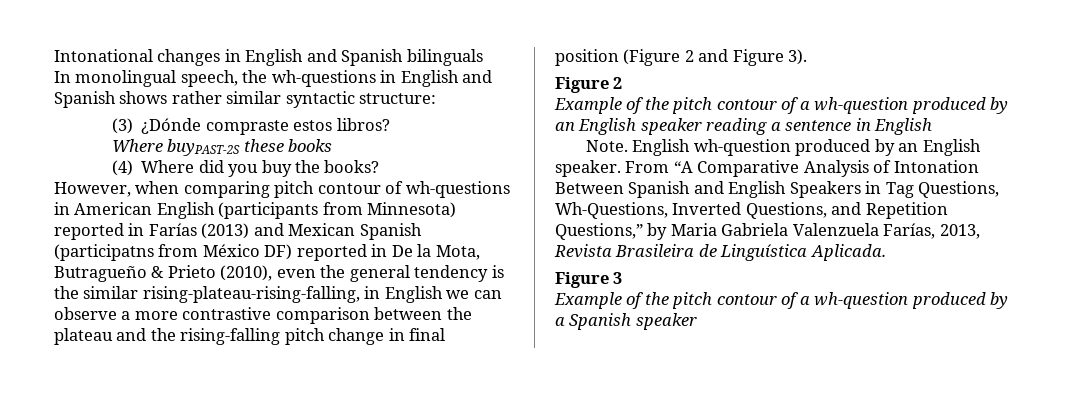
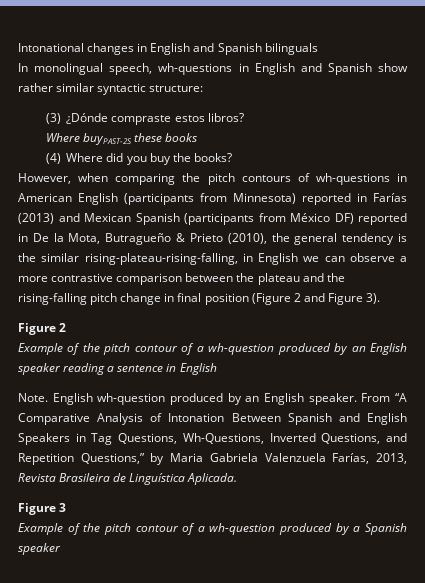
- In monolingual speech, the wh-questions in English and Spanish shows rather similar syntactic structure:
+ In monolingual speech, wh-questions in English and Spanish show rather similar syntactic structure:
- However, when comparing pitch contour of wh-questions in American English (participants from Minnesota) reported in Farías (2013) and Mexican Spanish (participatns from México DF) reported in De la Mota, Butragueño & Prieto (2010), even the general tendency is the similar rising-plateau-rising-falling, in English we can observe a more contrastive comparison between the plateau and the rising-falling pitch change in final position (Figure 2 and Figure 3).
+ However, when comparing the pitch contours of wh-questions in American English (participants from Minnesota) reported in Farías (2013) and Mexican Spanish (participants from México DF) reported in De la Mota, Butragueño & Prieto (2010), the general tendency is the similar rising-plateau-rising-falling, in English we can observe a more contrastive comparison between the plateau and the rising-falling pitch change in final position (Figure 2 and Figure 3).

